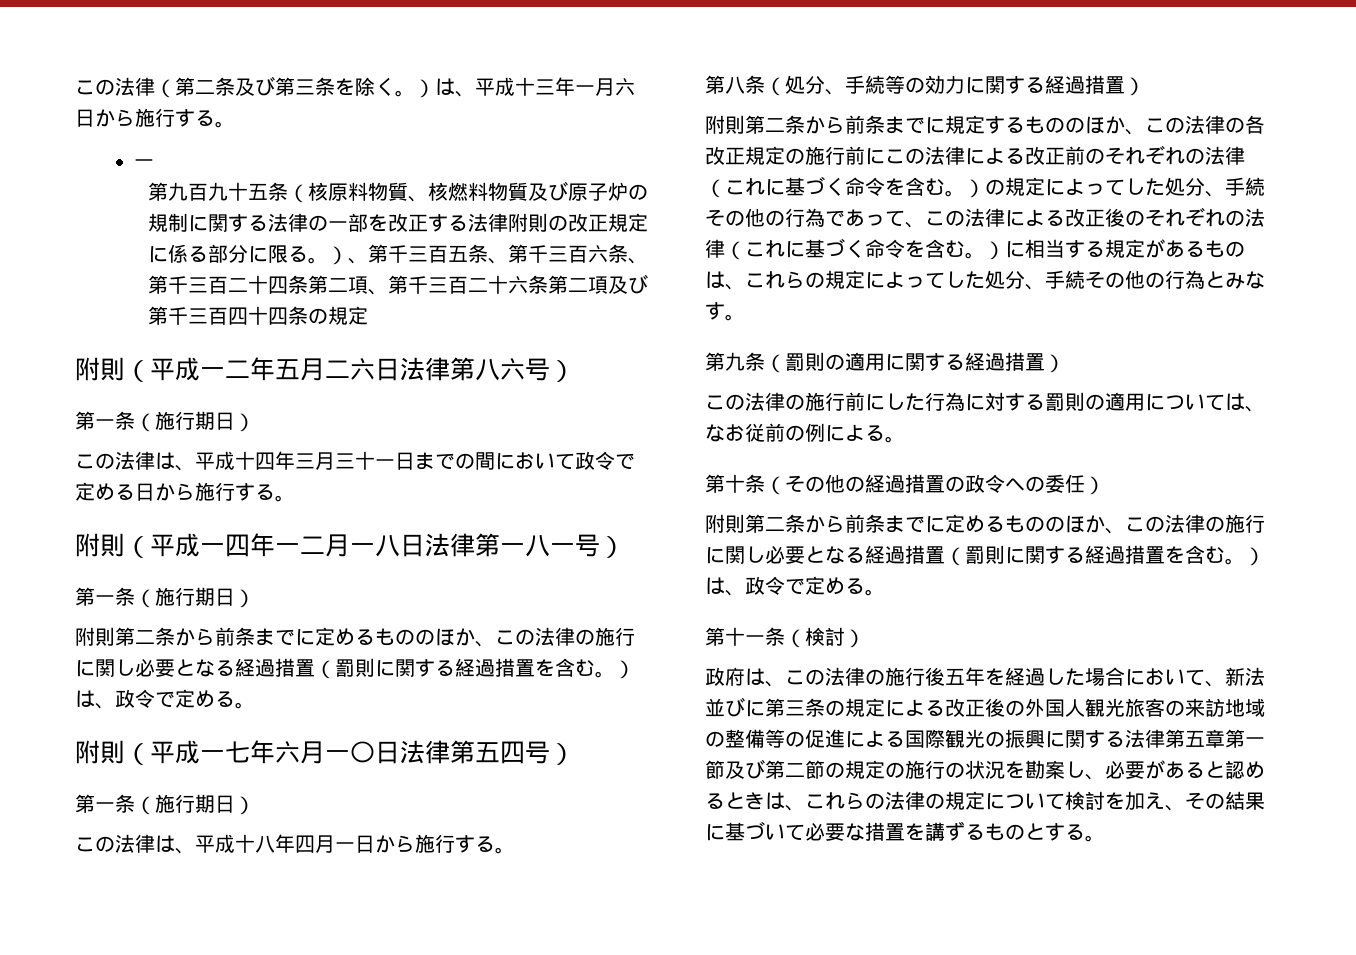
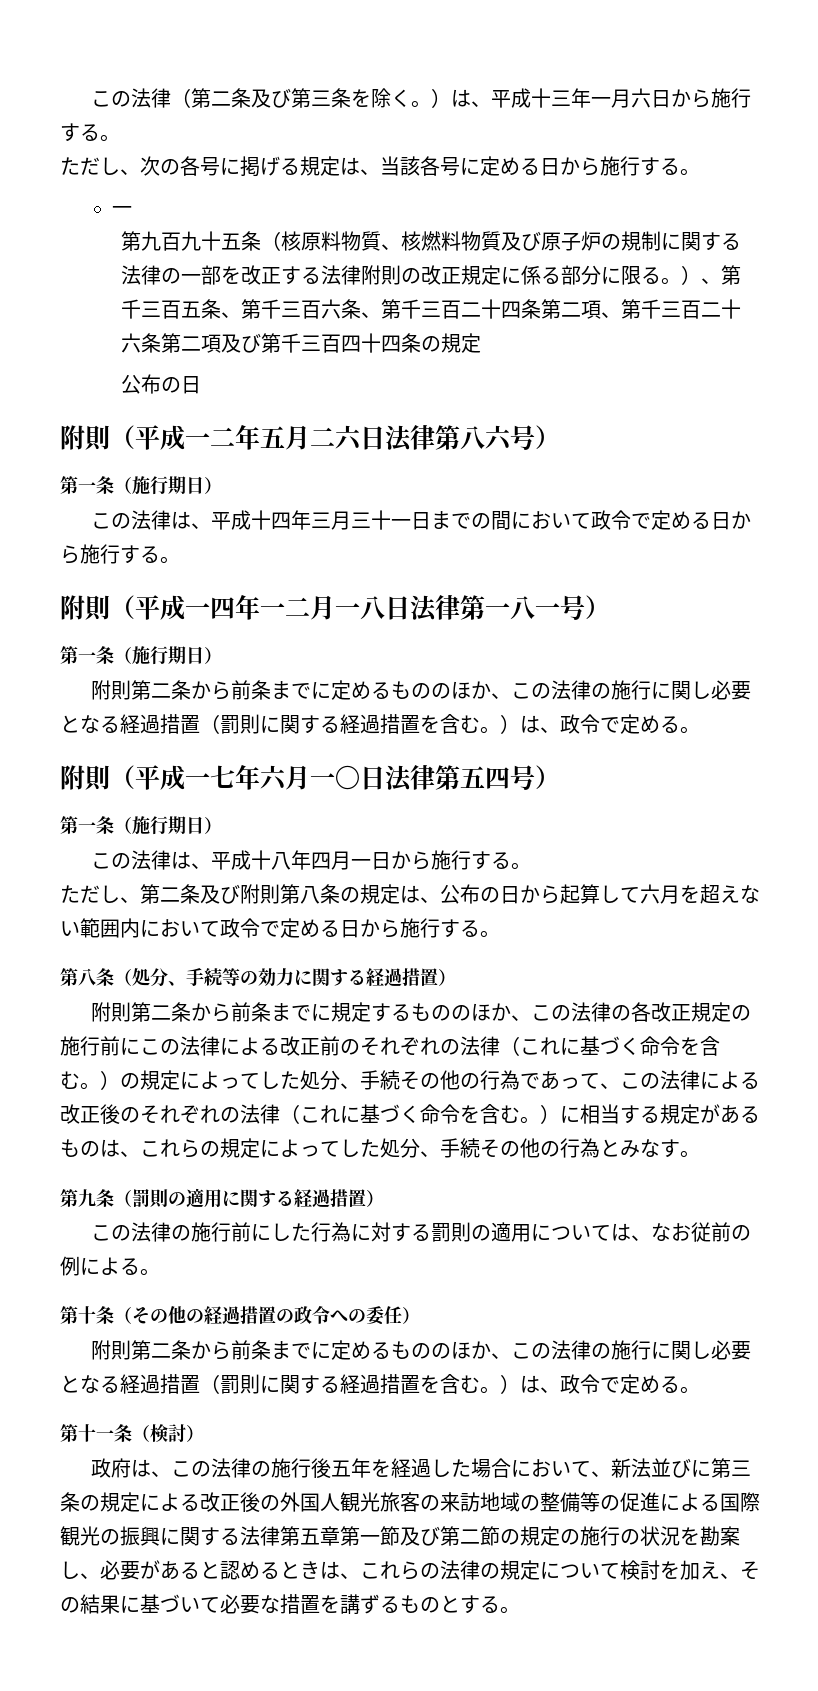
+ ただし、次の各号に掲げる規定は、当該各号に定める日から施行する。
  第九百九十五条（核原料物質、核燃料物質及び原子炉の規制に関する法律の一部を改正する法律附則の改正規定に係る部分に限る。）、第千三百五条、第千三百六条、第千三百二十四条第二項、第千三百二十六条第二項及び第千三百四十四条の規定
+ 公布の日
+ ただし、第二条及び附則第八条の規定は、公布の日から起算して六月を超えない範囲内において政令で定める日から施行する。

